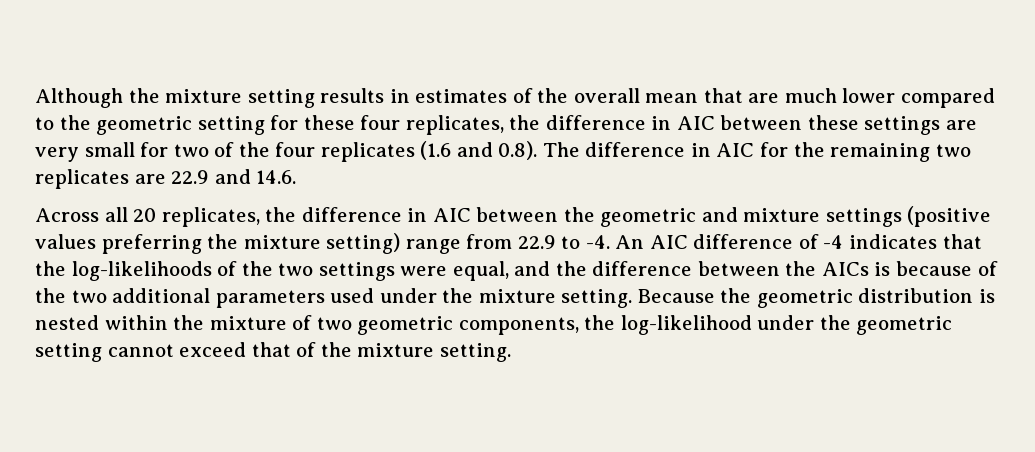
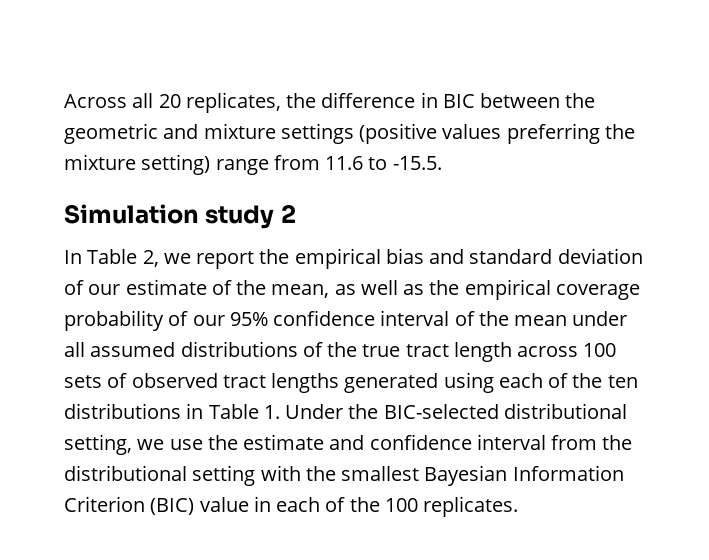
- Although the mixture setting results in estimates of the overall mean that are much lower compared to the geometric setting for these four replicates, the difference in AIC between these settings are very small for two of the four replicates (1.6 and 0.8). The difference in AIC for the remaining two replicates are 22.9 and 14.6.
- Across all 20 replicates, the difference in AIC between the geometric and mixture settings (positive values preferring the mixture setting) range from 22.9 to -4. An AIC difference of -4 indicates that the log-likelihoods of the two settings were equal, and the difference between the AICs is because of the two additional parameters used under the mixture setting. Because the geometric distribution is nested within the mixture of two geometric components, the log-likelihood under the geometric setting cannot exceed that of the mixture setting.
+ Across all 20 replicates, the difference in BIC between the geometric and mixture settings (positive values preferring the mixture setting) range from 11.6 to -15.5.
+ Simulation study 2
+ In Table 2, we report the empirical bias and standard deviation of our estimate of the mean, as well as the empirical coverage probability of our 95% confidence interval of the mean under all assumed distributions of the true tract length across 100 sets of observed tract lengths generated using each of the ten distributions in Table 1. Under the BIC-selected distributional setting, we use the estimate and confidence interval from the distributional setting with the smallest Bayesian Information Criterion (BIC) value in each of the 100 replicates.

